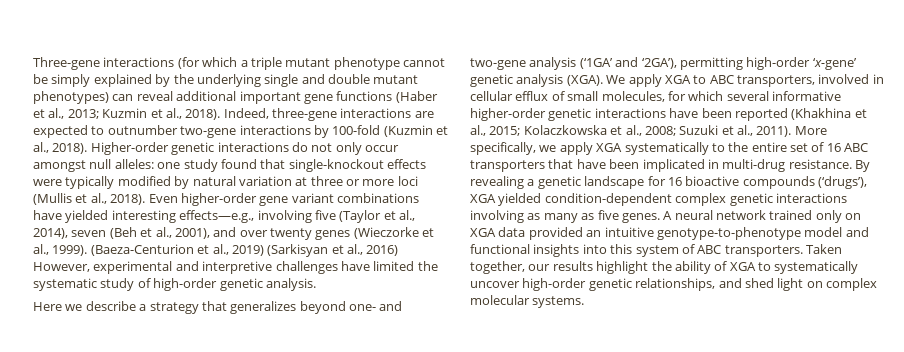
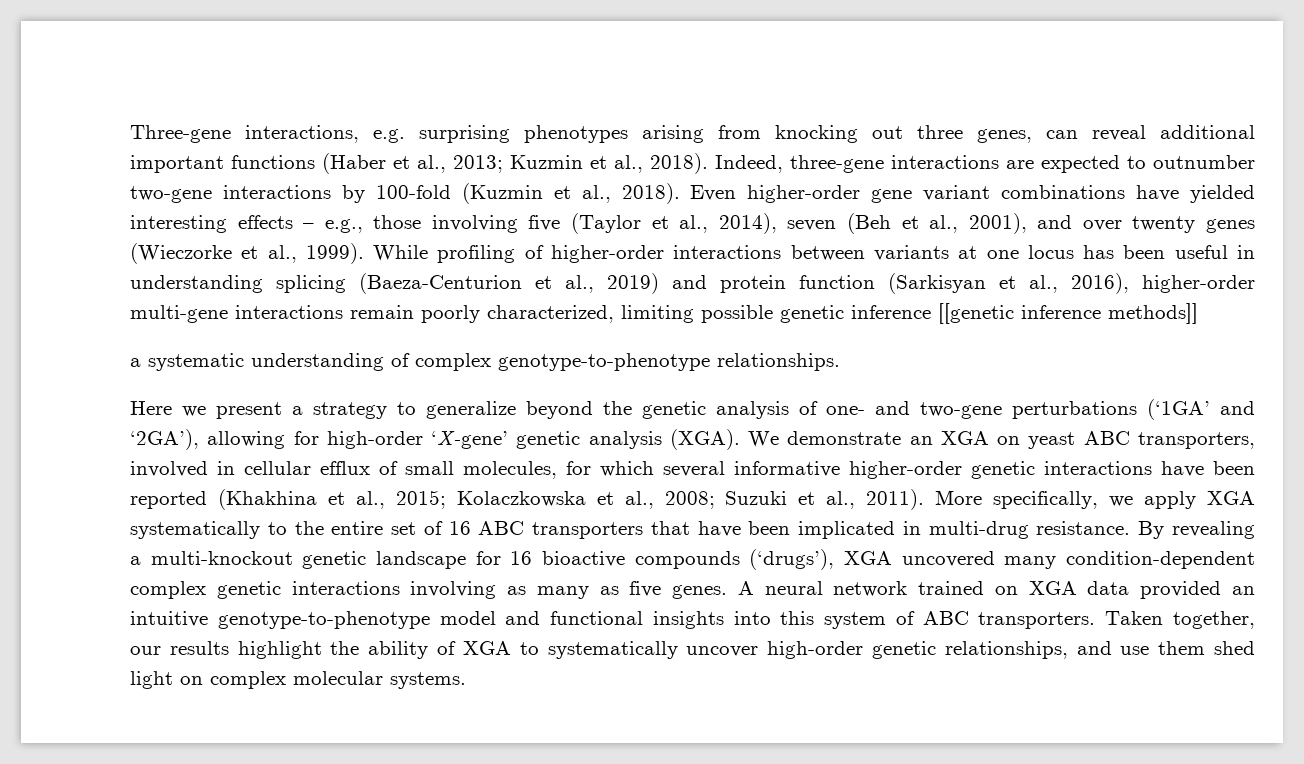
- Three-gene interactions (for which a triple mutant phenotype cannot be simply explained by the underlying single and double mutant phenotypes) can reveal additional important gene functions (Haber et al., 2013; Kuzmin et al., 2018).
+ Three-gene interactions, e.g. surprising phenotypes arising from knocking out three genes, can reveal additional important functions (Haber et al., 2013; Kuzmin et al., 2018).
- Higher-order genetic interactions do not only occur amongst null alleles: one study found that single-knockout effects were typically modified by natural variation at three or more loci (Mullis et al., 2018).
- Even higher-order gene variant combinations have yielded interesting effects—e.g., involving five (Taylor et al., 2014), seven (Beh et al., 2001), and over twenty genes (Wieczorke et al., 1999).
+ Even higher-order gene variant combinations have yielded interesting effects – e.g., those involving five (Taylor et al., 2014), seven (Beh et al., 2001), and over twenty genes (Wieczorke et al., 1999).
- (Baeza-Centurion et al., 2019) (Sarkisyan et al., 2016) However, experimental and interpretive challenges have limited the systematic study of high-order genetic analysis.
+ While profiling of higher-order interactions between variants at one locus has been useful in understanding splicing (Baeza-Centurion et al., 2019) and protein function (Sarkisyan et al., 2016), higher-order multi-gene interactions remain poorly characterized, limiting possible genetic inference [[genetic inference methods]]
+ a systematic understanding of complex genotype-to-phenotype relationships.
- Here we describe a strategy that generalizes beyond one- and two-gene analysis (‘1GA’ and ‘2GA’), permitting high-order ‘x-gene’ genetic analysis (XGA). We apply XGA to ABC transporters, involved in cellular efflux of small molecules, for which several informative higher-order genetic interactions have been reported (Khakhina et al., 2015; Kolaczkowska et al., 2008; Suzuki et al., 2011).
+ Here we present a strategy to generalize beyond the genetic analysis of one- and two-gene perturbations (‘1GA’ and ‘2GA’), allowing for high-order ‘X-gene’ genetic analysis (XGA). We demonstrate an XGA on yeast ABC transporters, involved in cellular efflux of small molecules, for which several informative higher-order genetic interactions have been reported (Khakhina et al., 2015; Kolaczkowska et al., 2008; Suzuki et al., 2011).
- By revealing a genetic landscape for 16 bioactive compounds (‘drugs’), XGA yielded condition-dependent complex genetic interactions involving as many as five genes.
+ By revealing a multi-knockout genetic landscape for 16 bioactive compounds (‘drugs’), XGA uncovered many condition-dependent complex genetic interactions involving as many as five genes.
- A neural network trained only on XGA data provided an intuitive genotype-to-phenotype model and functional insights into this system of ABC transporters.
+ A neural network trained on XGA data provided an intuitive genotype-to-phenotype model and functional insights into this system of ABC transporters.
- Taken together, our results highlight the ability of XGA to systematically uncover high-order genetic relationships, and shed light on complex molecular systems.
+ Taken together, our results highlight the ability of XGA to systematically uncover high-order genetic relationships, and use them shed light on complex molecular systems.

